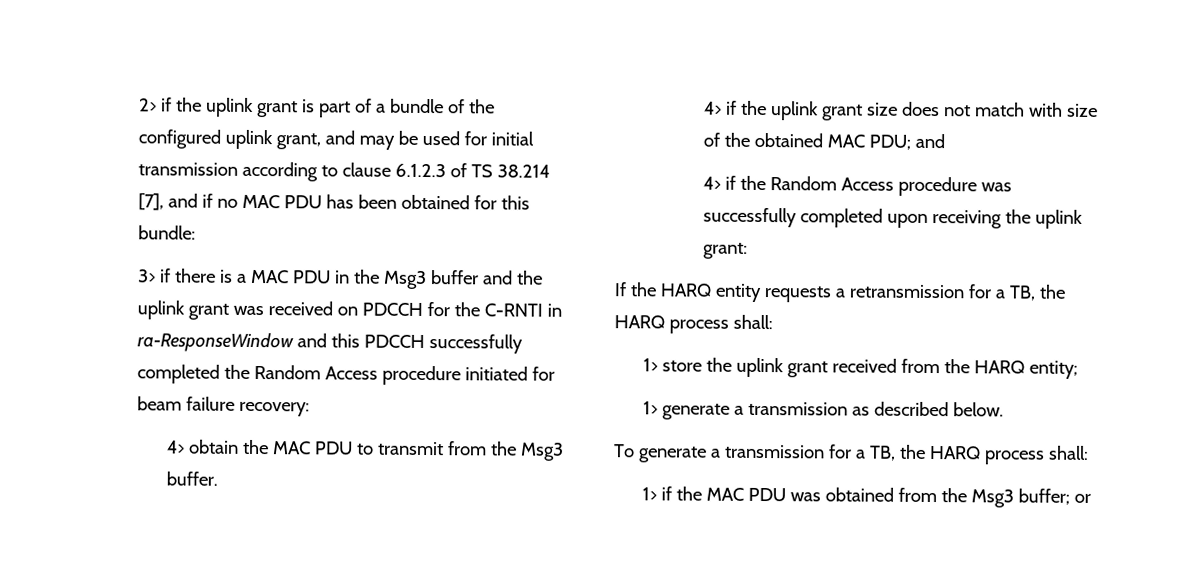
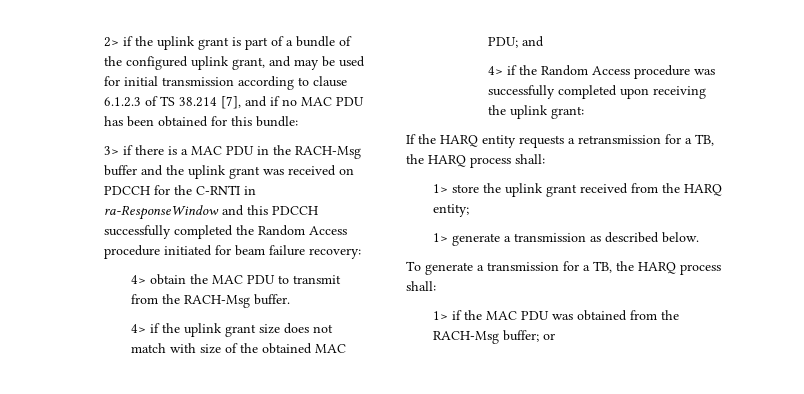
- 3> if there is a MAC PDU in the Msg3 buffer and the uplink grant was received on PDCCH for the C-RNTI in ra-ResponseWindow and this PDCCH successfully completed the Random Access procedure initiated for beam failure recovery:
+ 3> if there is a MAC PDU in the RACH-Msg buffer and the uplink grant was received on PDCCH for the C-RNTI in ra-ResponseWindow and this PDCCH successfully completed the Random Access procedure initiated for beam failure recovery:
- 4> obtain the MAC PDU to transmit from the Msg3 buffer.
+ 4> obtain the MAC PDU to transmit from the RACH-Msg buffer.
- 1> if the MAC PDU was obtained from the Msg3 buffer; or
+ 1> if the MAC PDU was obtained from the RACH-Msg buffer; or

